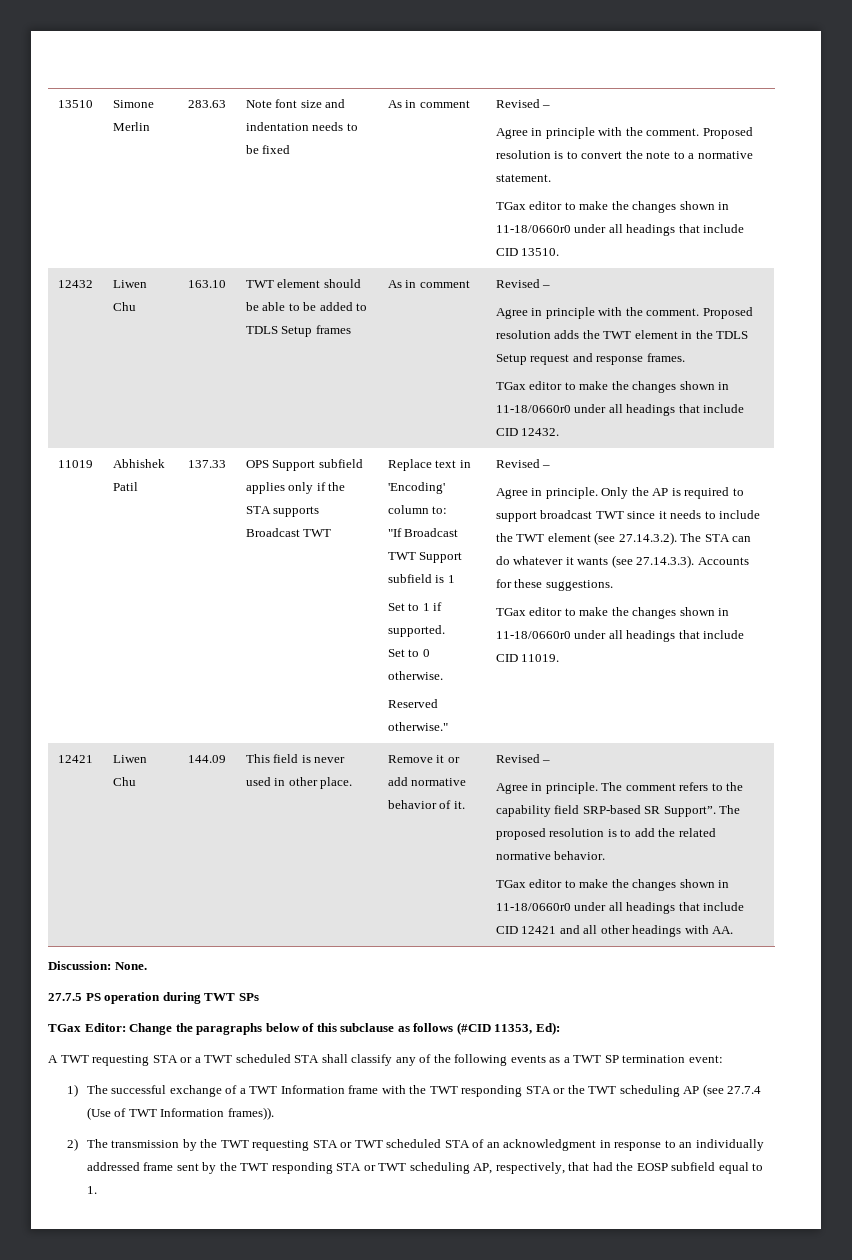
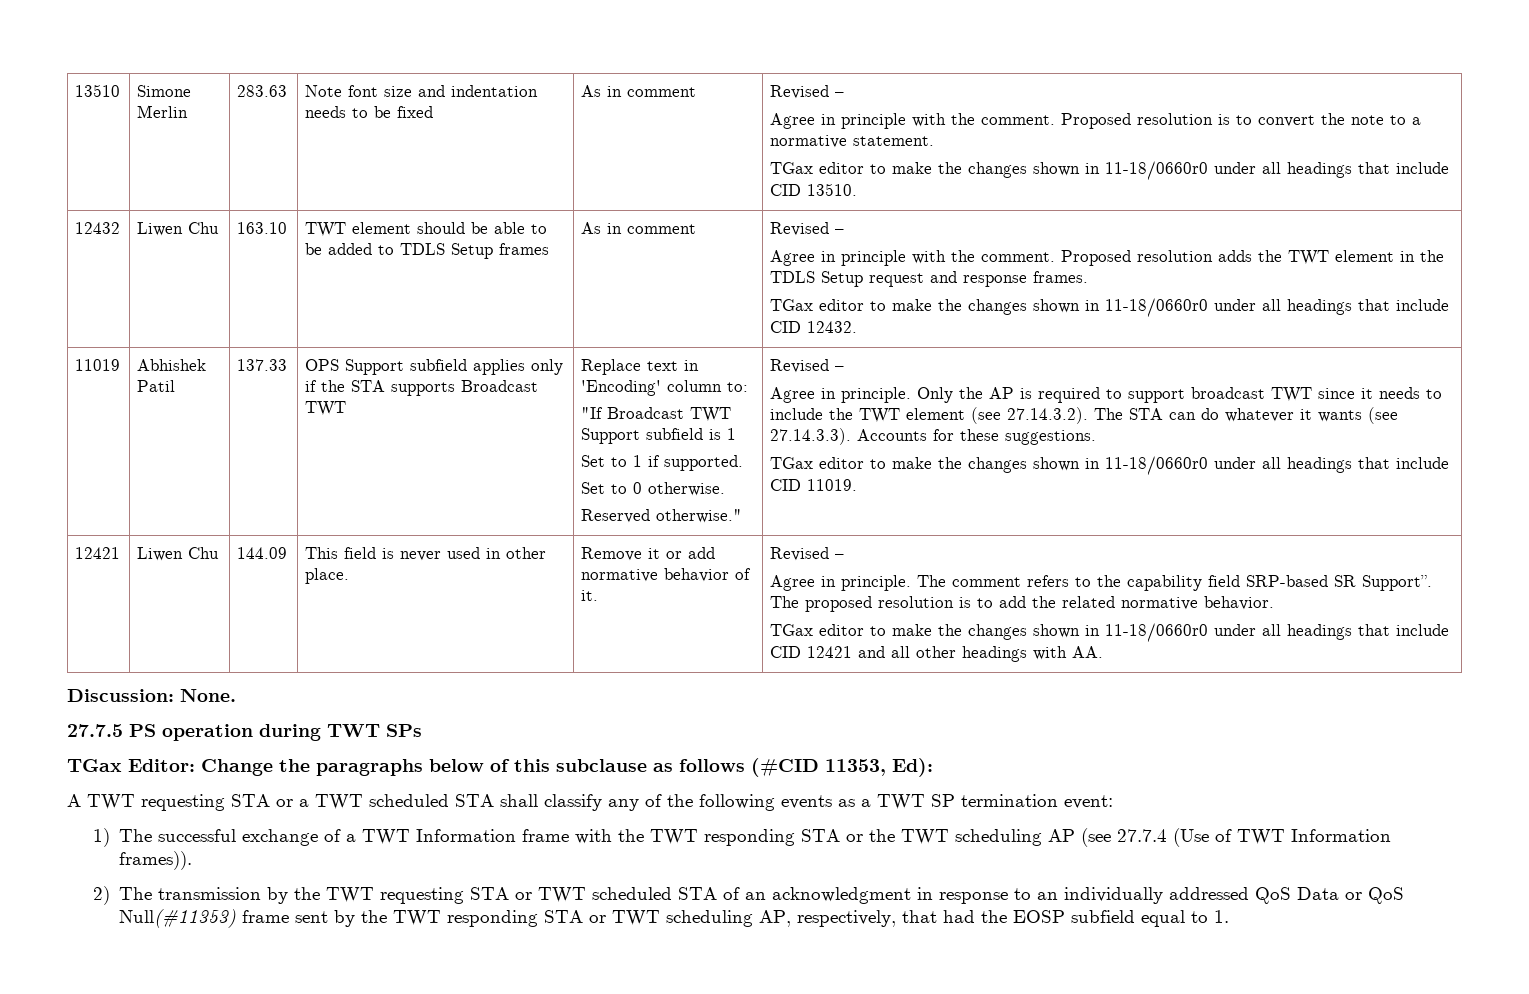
- 2) The transmission by the TWT requesting STA or TWT scheduled STA of an acknowledgment in response to an individually addressed frame sent by the TWT responding STA or TWT scheduling AP, respectively, that had the EOSP subfield equal to 1.
+ 2) The transmission by the TWT requesting STA or TWT scheduled STA of an acknowledgment in response to an individually addressed QoS Data or QoS Null(#11353) frame sent by the TWT responding STA or TWT scheduling AP, respectively, that had the EOSP subfield equal to 1.

